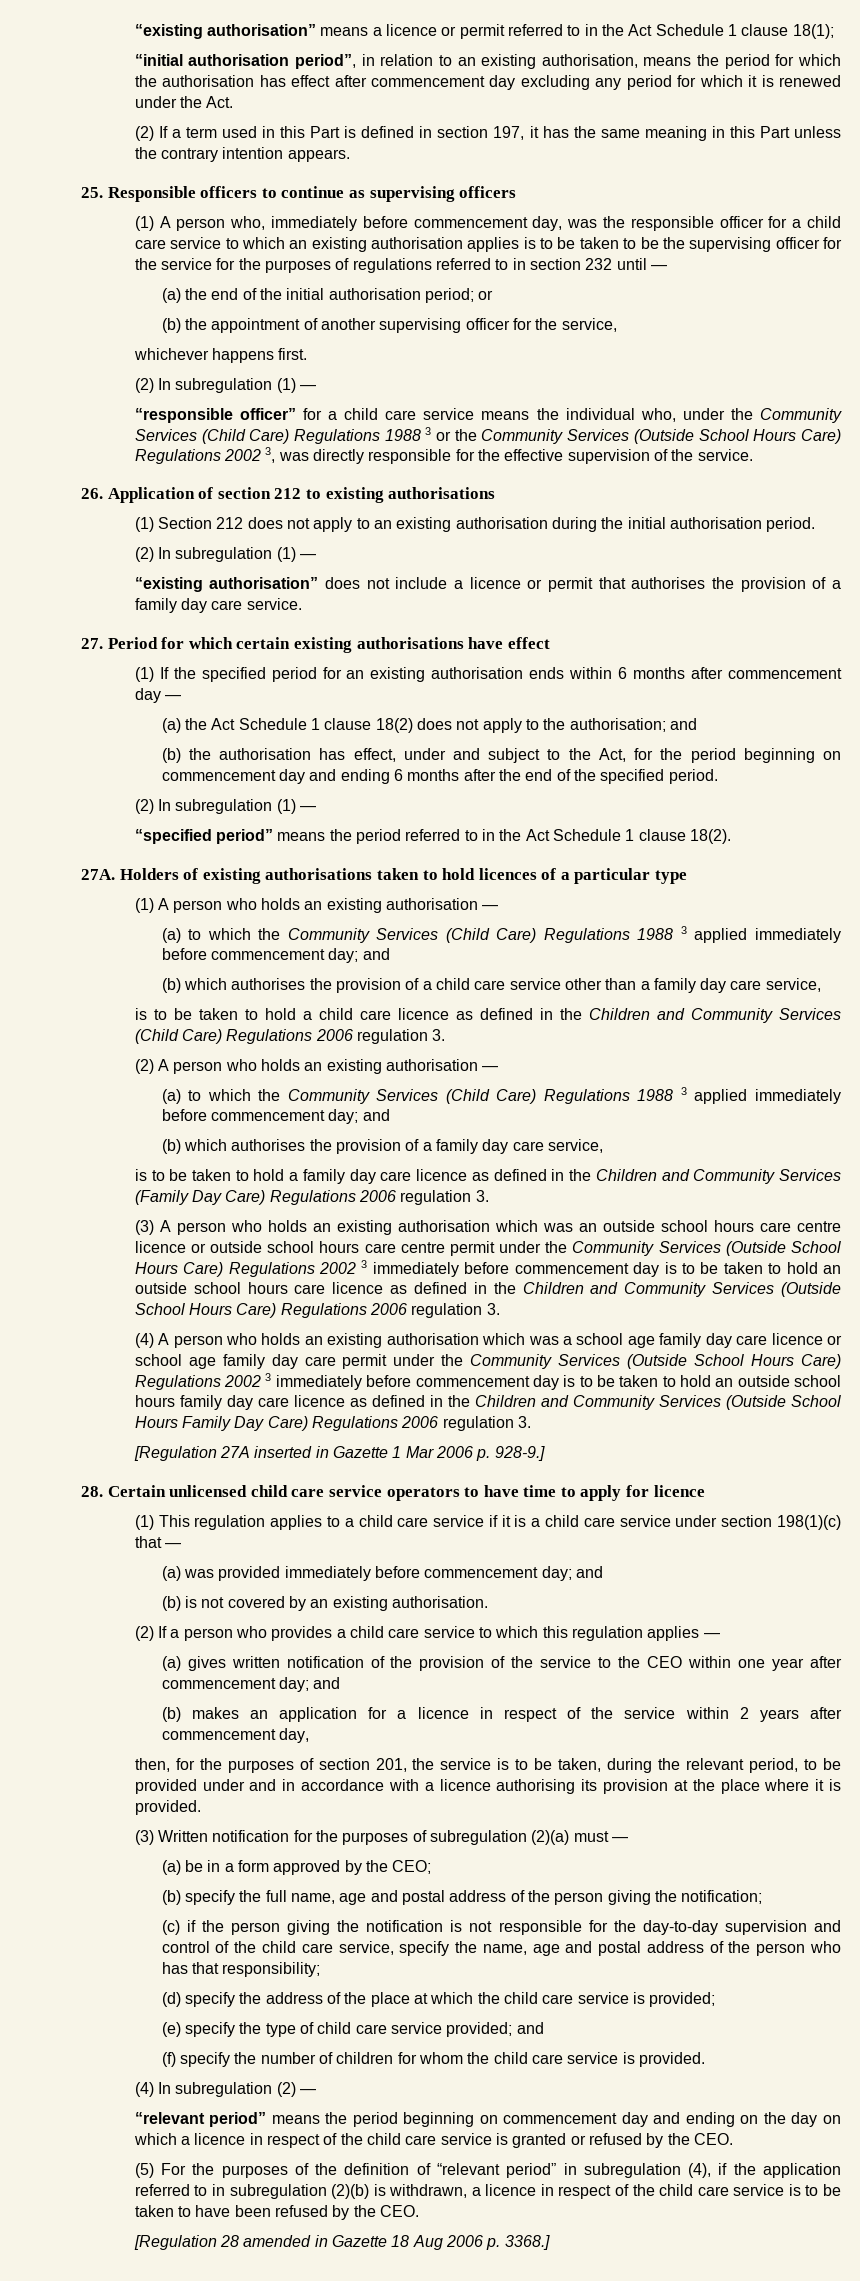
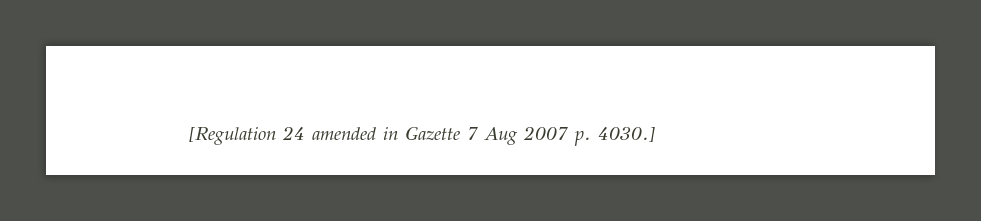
- “existing authorisation” means a licence or permit referred to in the Act Schedule 1 clause 18(1);
- “initial authorisation period”, in relation to an existing authorisation, means the period for which the authorisation has effect after commencement day excluding any period for which it is renewed under the Act.
- (2) If a term used in this Part is defined in section 197, it has the same meaning in this Part unless the contrary intention appears.
- 25. Responsible officers to continue as supervising officers
- (1) A person who, immediately before commencement day, was the responsible officer for a child care service to which an existing authorisation applies is to be taken to be the supervising officer for the service for the purposes of regulations referred to in section 232 until —
- (a) the end of the initial authorisation period; or
- (b) the appointment of another supervising officer for the service,
- whichever happens first.
- (2) In subregulation (1) —
- “responsible officer” for a child care service means the individual who, under the Community Services (Child Care) Regulations 1988 3 or the Community Services (Outside School Hours Care) Regulations 2002 3, was directly responsible for the effective supervision of the service.
- 26. Application of section 212 to existing authorisations
- (1) Section 212 does not apply to an existing authorisation during the initial authorisation period.
- (2) In subregulation (1) —
- “existing authorisation” does not include a licence or permit that authorises the provision of a family day care service.
- 27. Period for which certain existing authorisations have effect
- (1) If the specified period for an existing authorisation ends within 6 months after commencement day —
- (a) the Act Schedule 1 clause 18(2) does not apply to the authorisation; and
- (b) the authorisation has effect, under and subject to the Act, for the period beginning on commencement day and ending 6 months after the end of the specified period.
- (2) In subregulation (1) —
- “specified period” means the period referred to in the Act Schedule 1 clause 18(2).
- 27A. Holders of existing authorisations taken to hold licences of a particular type
- (1) A person who holds an existing authorisation —
- (a) to which the Community Services (Child Care) Regulations 1988 3 applied immediately before commencement day; and
- (b) which authorises the provision of a child care service other than a family day care service,
- is to be taken to hold a child care licence as defined in the Children and Community Services (Child Care) Regulations 2006 regulation 3.
- (2) A person who holds an existing authorisation —
- (a) to which the Community Services (Child Care) Regulations 1988 3 applied immediately before commencement day; and
- (b) which authorises the provision of a family day care service,
- is to be taken to hold a family day care licence as defined in the Children and Community Services (Family Day Care) Regulations 2006 regulation 3.
- (3) A person who holds an existing authorisation which was an outside school hours care centre licence or outside school hours care centre permit under the Community Services (Outside School Hours Care) Regulations 2002 3 immediately before commencement day is to be taken to hold an outside school hours care licence as defined in the Children and Community Services (Outside School Hours Care) Regulations 2006 regulation 3.
- (4) A person who holds an existing authorisation which was a school age family day care licence or school age family day care permit under the Community Services (Outside School Hours Care) Regulations 2002 3 immediately before commencement day is to be taken to hold an outside school hours family day care licence as defined in the Children and Community Services (Outside School Hours Family Day Care) Regulations 2006 regulation 3.
- [Regulation 27A inserted in Gazette 1 Mar 2006 p. 928-9.]
- 28. Certain unlicensed child care service operators to have time to apply for licence
- (1) This regulation applies to a child care service if it is a child care service under section 198(1)(c) that —
- (a) was provided immediately before commencement day; and
- (b) is not covered by an existing authorisation.
- (2) If a person who provides a child care service to which this regulation applies —
- (a) gives written notification of the provision of the service to the CEO within one year after commencement day; and
- (b) makes an application for a licence in respect of the service within 2 years after commencement day,
- then, for the purposes of section 201, the service is to be taken, during the relevant period, to be provided under and in accordance with a licence authorising its provision at the place where it is provided.
- (3) Written notification for the purposes of subregulation (2)(a) must —
- (a) be in a form approved by the CEO;
- (b) specify the full name, age and postal address of the person giving the notification;
- (c) if the person giving the notification is not responsible for the day-to-day supervision and control of the child care service, specify the name, age and postal address of the person who has that responsibility;
- (d) specify the address of the place at which the child care service is provided;
- (e) specify the type of child care service provided; and
- (f) specify the number of children for whom the child care service is provided.
- (4) In subregulation (2) —
- “relevant period” means the period beginning on commencement day and ending on the day on which a licence in respect of the child care service is granted or refused by the CEO.
- (5) For the purposes of the definition of “relevant period” in subregulation (4), if the application referred to in subregulation (2)(b) is withdrawn, a licence in respect of the child care service is to be taken to have been refused by the CEO.
- [Regulation 28 amended in Gazette 18 Aug 2006 p. 3368.]
+ [Regulation 24 amended in Gazette 7 Aug 2007 p. 4030.]

